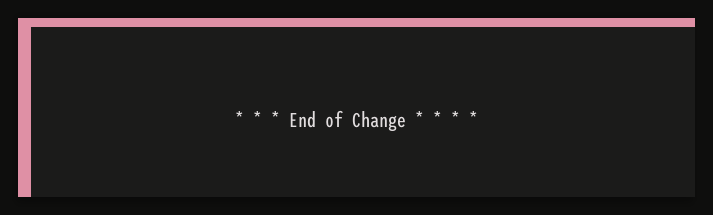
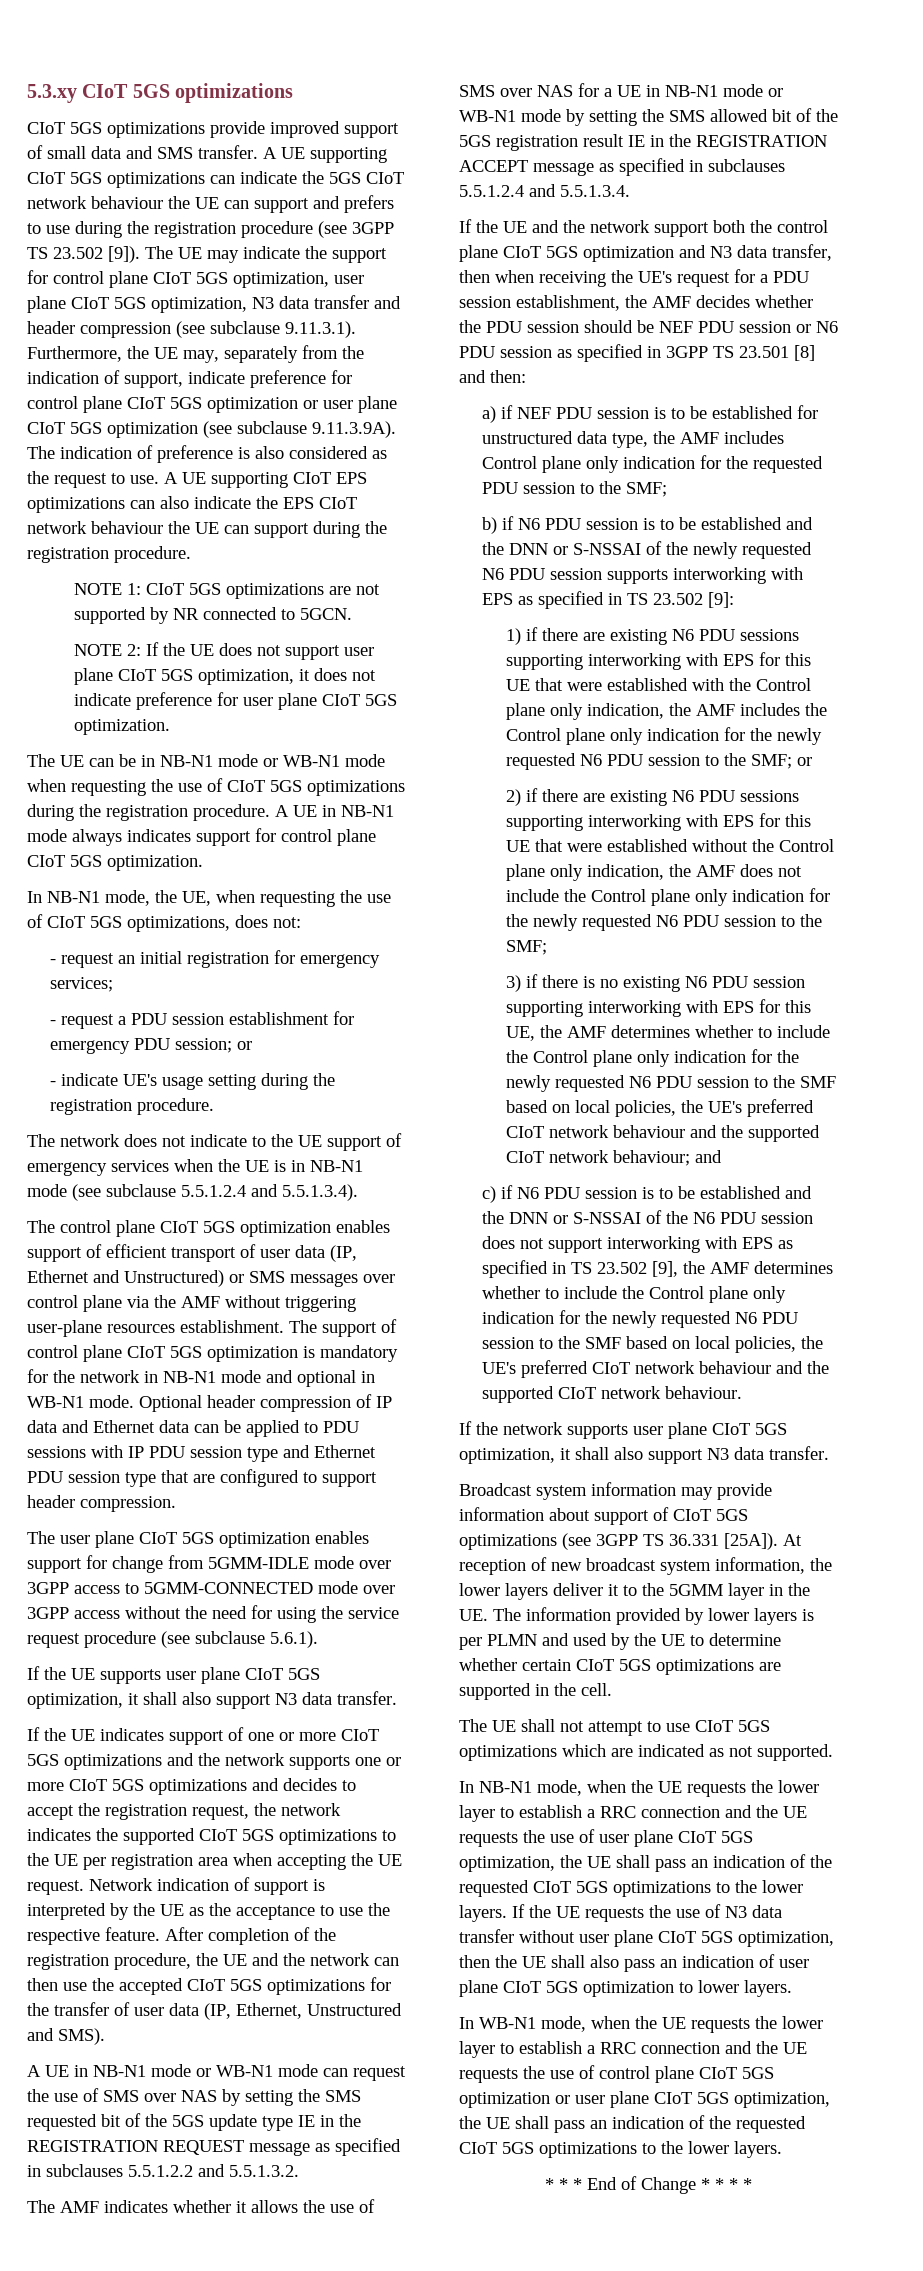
+ 5.3.xy CIoT 5GS optimizations
+ CIoT 5GS optimizations provide improved support of small data and SMS transfer. A UE supporting CIoT 5GS optimizations can indicate the 5GS CIoT network behaviour the UE can support and prefers to use during the registration procedure (see 3GPP TS 23.502 [9]). The UE may indicate the support for control plane CIoT 5GS optimization, user plane CIoT 5GS optimization, N3 data transfer and header compression (see subclause 9.11.3.1). Furthermore, the UE may, separately from the indication of support, indicate preference for control plane CIoT 5GS optimization or user plane CIoT 5GS optimization (see subclause 9.11.3.9A). The indication of preference is also considered as the request to use. A UE supporting CIoT EPS optimizations can also indicate the EPS CIoT network behaviour the UE can support during the registration procedure.
+ NOTE 1: CIoT 5GS optimizations are not supported by NR connected to 5GCN.
+ NOTE 2: If the UE does not support user plane CIoT 5GS optimization, it does not indicate preference for user plane CIoT 5GS optimization.
+ The UE can be in NB-N1 mode or WB-N1 mode when requesting the use of CIoT 5GS optimizations during the registration procedure. A UE in NB-N1 mode always indicates support for control plane CIoT 5GS optimization.
+ In NB-N1 mode, the UE, when requesting the use of CIoT 5GS optimizations, does not:
+ - request an initial registration for emergency services;
+ - request a PDU session establishment for emergency PDU session; or
+ - indicate UE's usage setting during the registration procedure.
+ The network does not indicate to the UE support of emergency services when the UE is in NB-N1 mode (see subclause 5.5.1.2.4 and 5.5.1.3.4).
+ The control plane CIoT 5GS optimization enables support of efficient transport of user data (IP, Ethernet and Unstructured) or SMS messages over control plane via the AMF without triggering user-plane resources establishment. The support of control plane CIoT 5GS optimization is mandatory for the network in NB-N1 mode and optional in WB-N1 mode. Optional header compression of IP data and Ethernet data can be applied to PDU sessions with IP PDU session type and Ethernet PDU session type that are configured to support header compression.
+ The user plane CIoT 5GS optimization enables support for change from 5GMM-IDLE mode over 3GPP access to 5GMM-CONNECTED mode over 3GPP access without the need for using the service request procedure (see subclause 5.6.1).
+ If the UE supports user plane CIoT 5GS optimization, it shall also support N3 data transfer.
+ If the UE indicates support of one or more CIoT 5GS optimizations and the network supports one or more CIoT 5GS optimizations and decides to accept the registration request, the network indicates the supported CIoT 5GS optimizations to the UE per registration area when accepting the UE request. Network indication of support is interpreted by the UE as the acceptance to use the respective feature. After completion of the registration procedure, the UE and the network can then use the accepted CIoT 5GS optimizations for the transfer of user data (IP, Ethernet, Unstructured and SMS).
+ A UE in NB-N1 mode or WB-N1 mode can request the use of SMS over NAS by setting the SMS requested bit of the 5GS update type IE in the REGISTRATION REQUEST message as specified in subclauses 5.5.1.2.2 and 5.5.1.3.2.
+ The AMF indicates whether it allows the use of SMS over NAS for a UE in NB-N1 mode or WB-N1 mode by setting the SMS allowed bit of the 5GS registration result IE in the REGISTRATION ACCEPT message as specified in subclauses 5.5.1.2.4 and 5.5.1.3.4.
+ If the UE and the network support both the control plane CIoT 5GS optimization and N3 data transfer, then when receiving the UE's request for a PDU session establishment, the AMF decides whether the PDU session should be NEF PDU session or N6 PDU session as specified in 3GPP TS 23.501 [8] and then:
+ a) if NEF PDU session is to be established for unstructured data type, the AMF includes Control plane only indication for the requested PDU session to the SMF;
+ b) if N6 PDU session is to be established and the DNN or S-NSSAI of the newly requested N6 PDU session supports interworking with EPS as specified in TS 23.502 [9]:
+ 1) if there are existing N6 PDU sessions supporting interworking with EPS for this UE that were established with the Control plane only indication, the AMF includes the Control plane only indication for the newly requested N6 PDU session to the SMF; or
+ 2) if there are existing N6 PDU sessions supporting interworking with EPS for this UE that were established without the Control plane only indication, the AMF does not include the Control plane only indication for the newly requested N6 PDU session to the SMF;
+ 3) if there is no existing N6 PDU session supporting interworking with EPS for this UE, the AMF determines whether to include the Control plane only indication for the newly requested N6 PDU session to the SMF based on local policies, the UE's preferred CIoT network behaviour and the supported CIoT network behaviour; and
+ c) if N6 PDU session is to be established and the DNN or S-NSSAI of the N6 PDU session does not support interworking with EPS as specified in TS 23.502 [9], the AMF determines whether to include the Control plane only indication for the newly requested N6 PDU session to the SMF based on local policies, the UE's preferred CIoT network behaviour and the supported CIoT network behaviour.
+ If the network supports user plane CIoT 5GS optimization, it shall also support N3 data transfer.
+ Broadcast system information may provide information about support of CIoT 5GS optimizations (see 3GPP TS 36.331 [25A]). At reception of new broadcast system information, the lower layers deliver it to the 5GMM layer in the UE. The information provided by lower layers is per PLMN and used by the UE to determine whether certain CIoT 5GS optimizations are supported in the cell.
+ The UE shall not attempt to use CIoT 5GS optimizations which are indicated as not supported.
+ In NB-N1 mode, when the UE requests the lower layer to establish a RRC connection and the UE requests the use of user plane CIoT 5GS optimization, the UE shall pass an indication of the requested CIoT 5GS optimizations to the lower layers. If the UE requests the use of N3 data transfer without user plane CIoT 5GS optimization, then the UE shall also pass an indication of user plane CIoT 5GS optimization to lower layers.
+ In WB-N1 mode, when the UE requests the lower layer to establish a RRC connection and the UE requests the use of control plane CIoT 5GS optimization or user plane CIoT 5GS optimization, the UE shall pass an indication of the requested CIoT 5GS optimizations to the lower layers.

